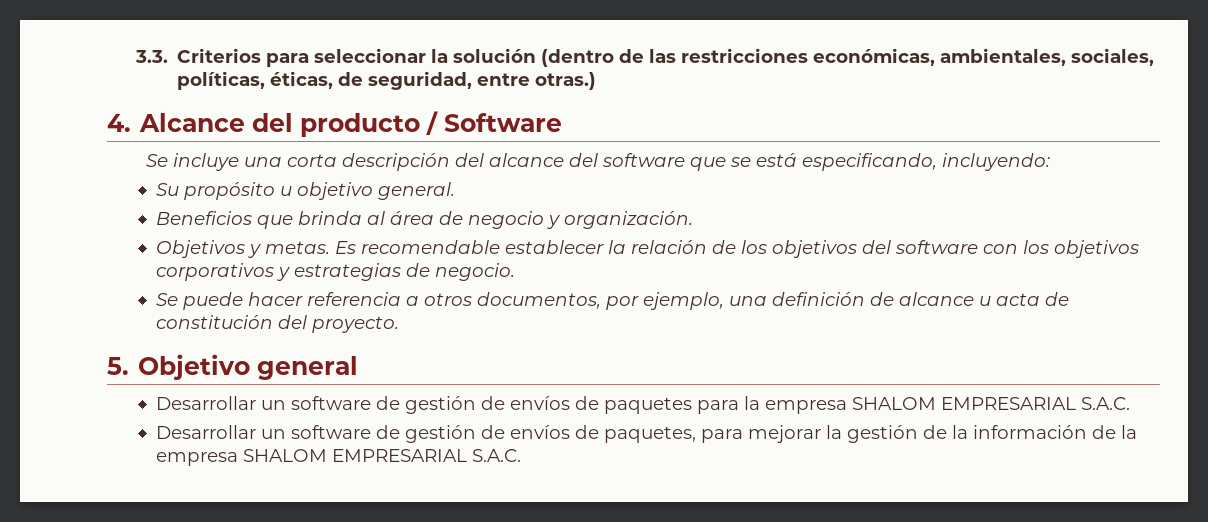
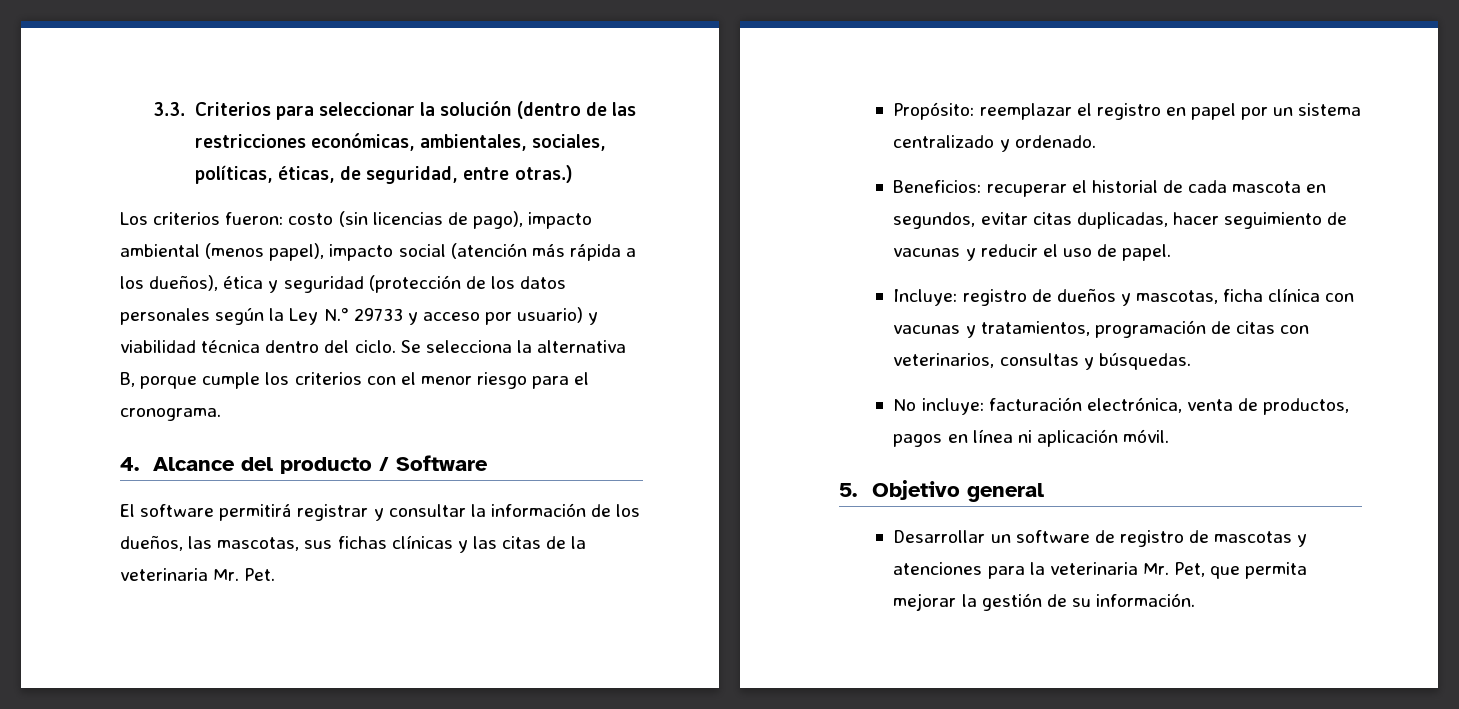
+ Los criterios fueron: costo (sin licencias de pago), impacto ambiental (menos papel), impacto social (atención más rápida a los dueños), ética y seguridad (protección de los datos personales según la Ley N.° 29733 y acceso por usuario) y viabilidad técnica dentro del ciclo. Se selecciona la alternativa B, porque cumple los criterios con el menor riesgo para el cronograma.
- Se incluye una corta descripción del alcance del software que se está especificando, incluyendo:
- Su propósito u objetivo general.
- Beneficios que brinda al área de negocio y organización.
- Objetivos y metas. Es recomendable establecer la relación de los objetivos del software con los objetivos corporativos y estrategias de negocio.
- Se puede hacer referencia a otros documentos, por ejemplo, una definición de alcance u acta de constitución del proyecto.
+ El software permitirá registrar y consultar la información de los dueños, las mascotas, sus fichas clínicas y las citas de la veterinaria Mr. Pet.
+ Propósito: reemplazar el registro en papel por un sistema centralizado y ordenado.
+ Beneficios: recuperar el historial de cada mascota en segundos, evitar citas duplicadas, hacer seguimiento de vacunas y reducir el uso de papel.
+ Incluye: registro de dueños y mascotas, ficha clínica con vacunas y tratamientos, programación de citas con veterinarios, consultas y búsquedas.
+ No incluye: facturación electrónica, venta de productos, pagos en línea ni aplicación móvil.
- Desarrollar un software de gestión de envíos de paquetes para la empresa SHALOM EMPRESARIAL S.A.C.
- Desarrollar un software de gestión de envíos de paquetes, para mejorar la gestión de la información de la empresa SHALOM EMPRESARIAL S.A.C.
+ Desarrollar un software de registro de mascotas y atenciones para la veterinaria Mr. Pet, que permita mejorar la gestión de su información.

